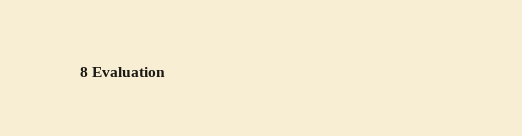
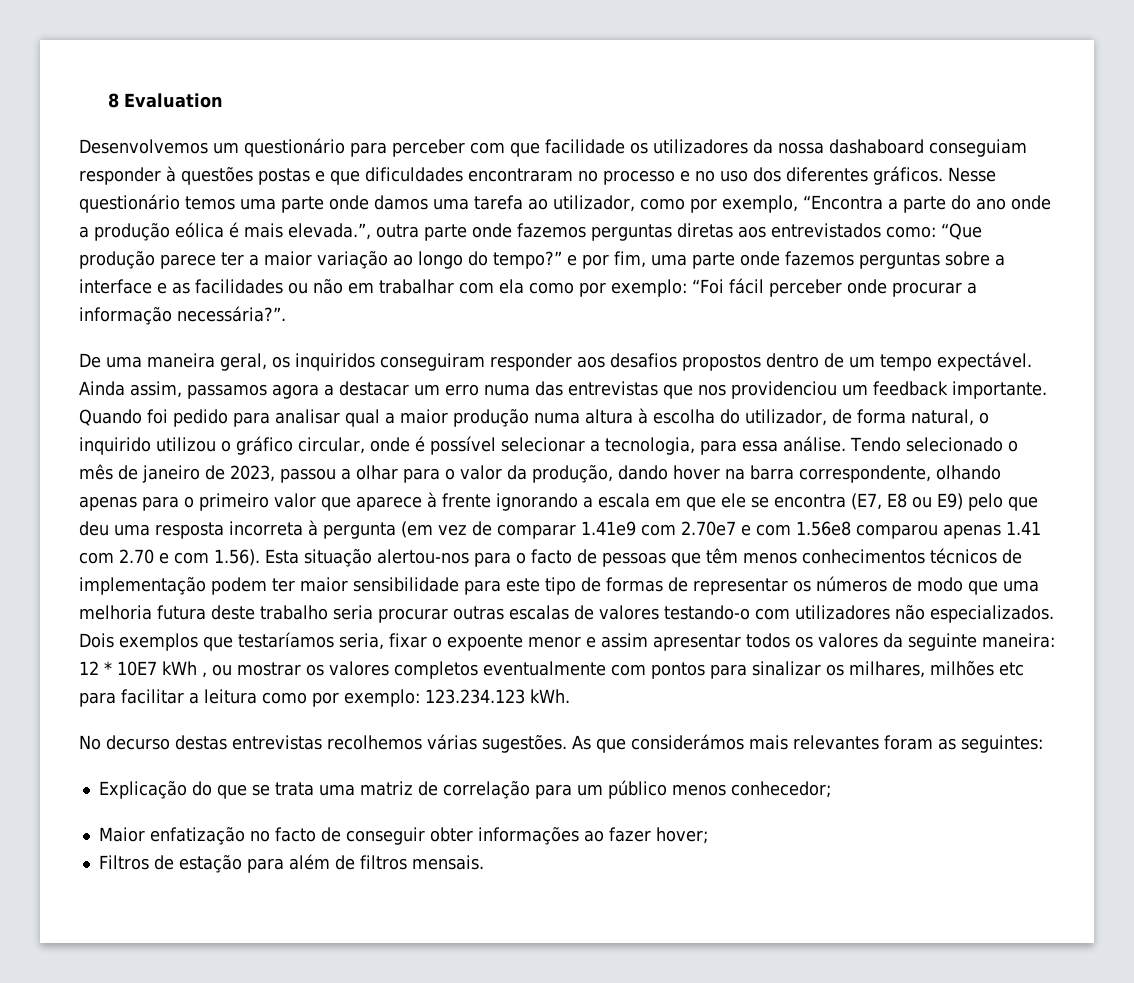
+ Desenvolvemos um questionário para perceber com que facilidade os utilizadores da nossa dashaboard conseguiam responder à questões postas e que dificuldades encontraram no processo e no uso dos diferentes gráficos. Nesse questionário temos uma parte onde damos uma tarefa ao utilizador, como por exemplo, “Encontra a parte do ano onde a produção eólica é mais elevada.”, outra parte onde fazemos perguntas diretas aos entrevistados como: “Que produção parece ter a maior variação ao longo do tempo?” e por fim, uma parte onde fazemos perguntas sobre a interface e as facilidades ou não em trabalhar com ela como por exemplo: “Foi fácil perceber onde procurar a informação necessária?”.
+ De uma maneira geral, os inquiridos conseguiram responder aos desafios propostos dentro de um tempo expectável. Ainda assim, passamos agora a destacar um erro numa das entrevistas que nos providenciou um feedback importante. Quando foi pedido para analisar qual a maior produção numa altura à escolha do utilizador, de forma natural, o inquirido utilizou o gráfico circular, onde é possível selecionar a tecnologia, para essa análise. Tendo selecionado o mês de janeiro de 2023, passou a olhar para o valor da produção, dando hover na barra correspondente, olhando apenas para o primeiro valor que aparece à frente ignorando a escala em que ele se encontra (E7, E8 ou E9) pelo que deu uma resposta incorreta à pergunta (em vez de comparar 1.41e9 com 2.70e7 e com 1.56e8 comparou apenas 1.41 com 2.70 e com 1.56). Esta situação alertou-nos para o facto de pessoas que têm menos conhecimentos técnicos de implementação podem ter maior sensibilidade para este tipo de formas de representar os números de modo que uma melhoria futura deste trabalho seria procurar outras escalas de valores testando-o com utilizadores não especializados. Dois exemplos que testaríamos seria, fixar o expoente menor e assim apresentar todos os valores da seguinte maneira: 12 * 10E7 kWh , ou mostrar os valores completos eventualmente com pontos para sinalizar os milhares, milhões etc para facilitar a leitura como por exemplo: 123.234.123 kWh.
+ No decurso destas entrevistas recolhemos várias sugestões. As que considerámos mais relevantes foram as seguintes:
+ Explicação do que se trata uma matriz de correlação para um público menos conhecedor;
+ Maior enfatização no facto de conseguir obter informações ao fazer hover;
+ Filtros de estação para além de filtros mensais.

